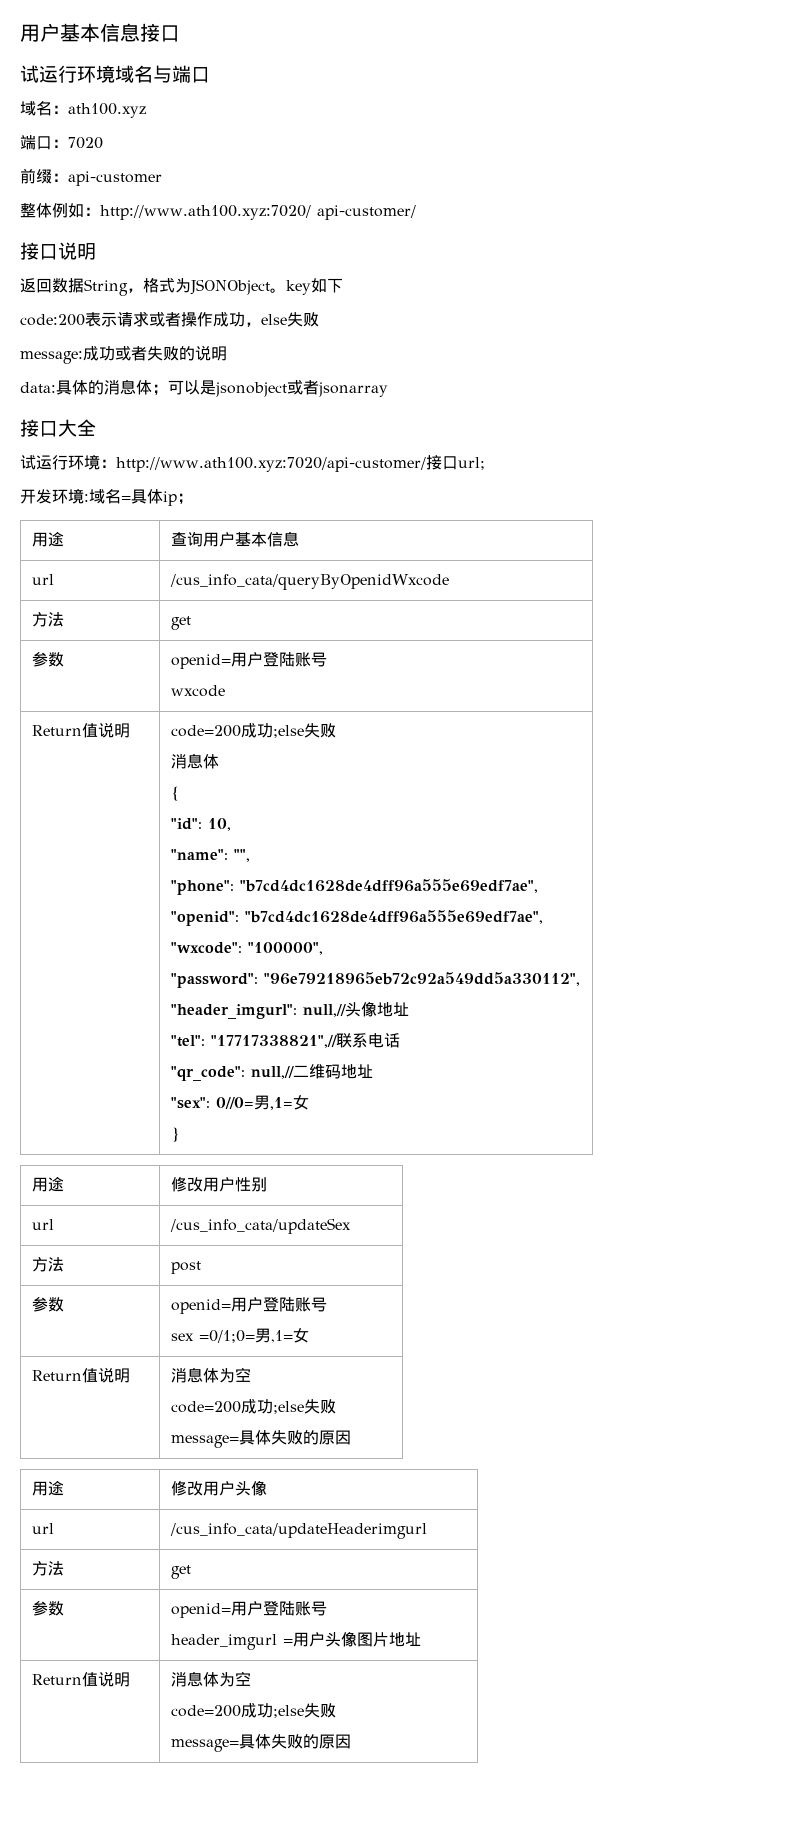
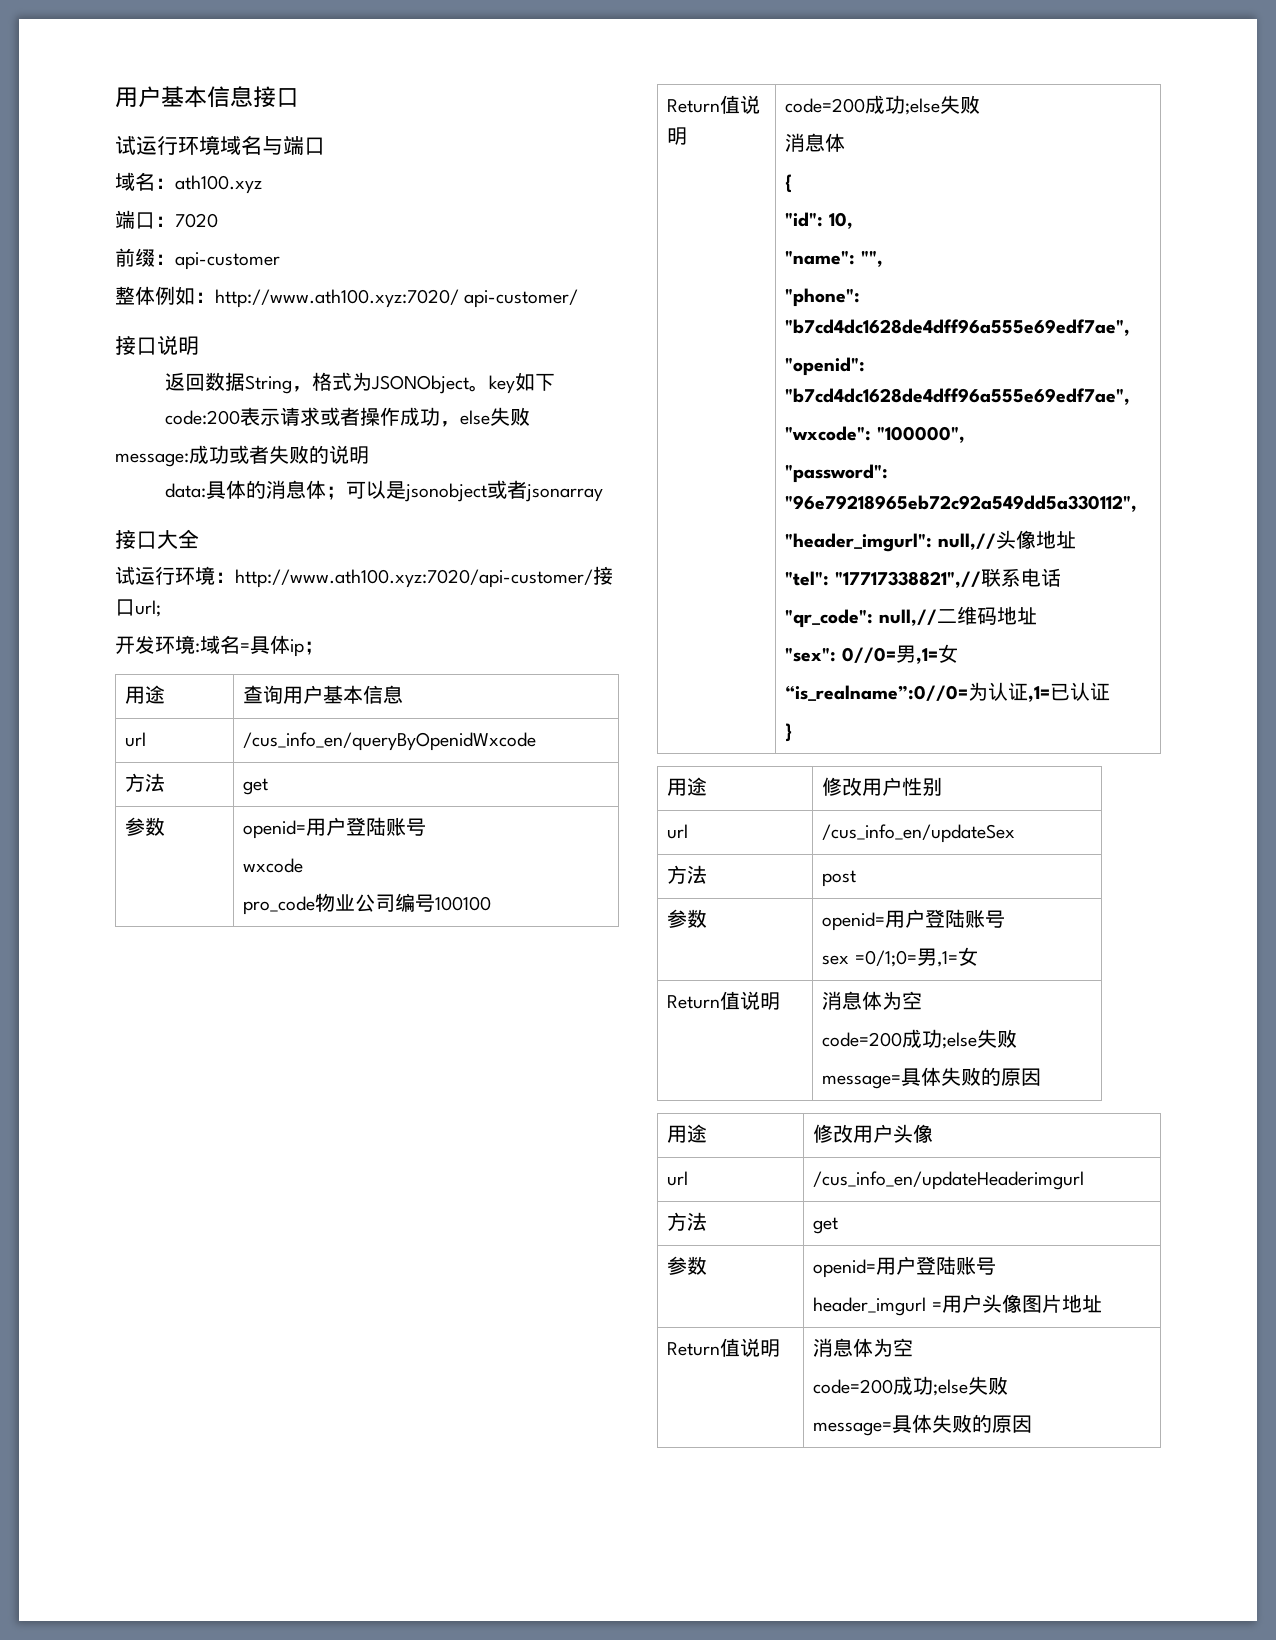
- url | /cus_info_cata/queryByOpenidWxcode
+ url | /cus_info_en/queryByOpenidWxcode
  方法 | get
  参数 | openid=用户登陆账号
  wxcode
+ pro_code物业公司编号100100
+ “is_realname”:0//0=为认证,1=已认证
- url | /cus_info_cata/updateSex
+ url | /cus_info_en/updateSex
- url | /cus_info_cata/updateHeaderimgurl
+ url | /cus_info_en/updateHeaderimgurl

